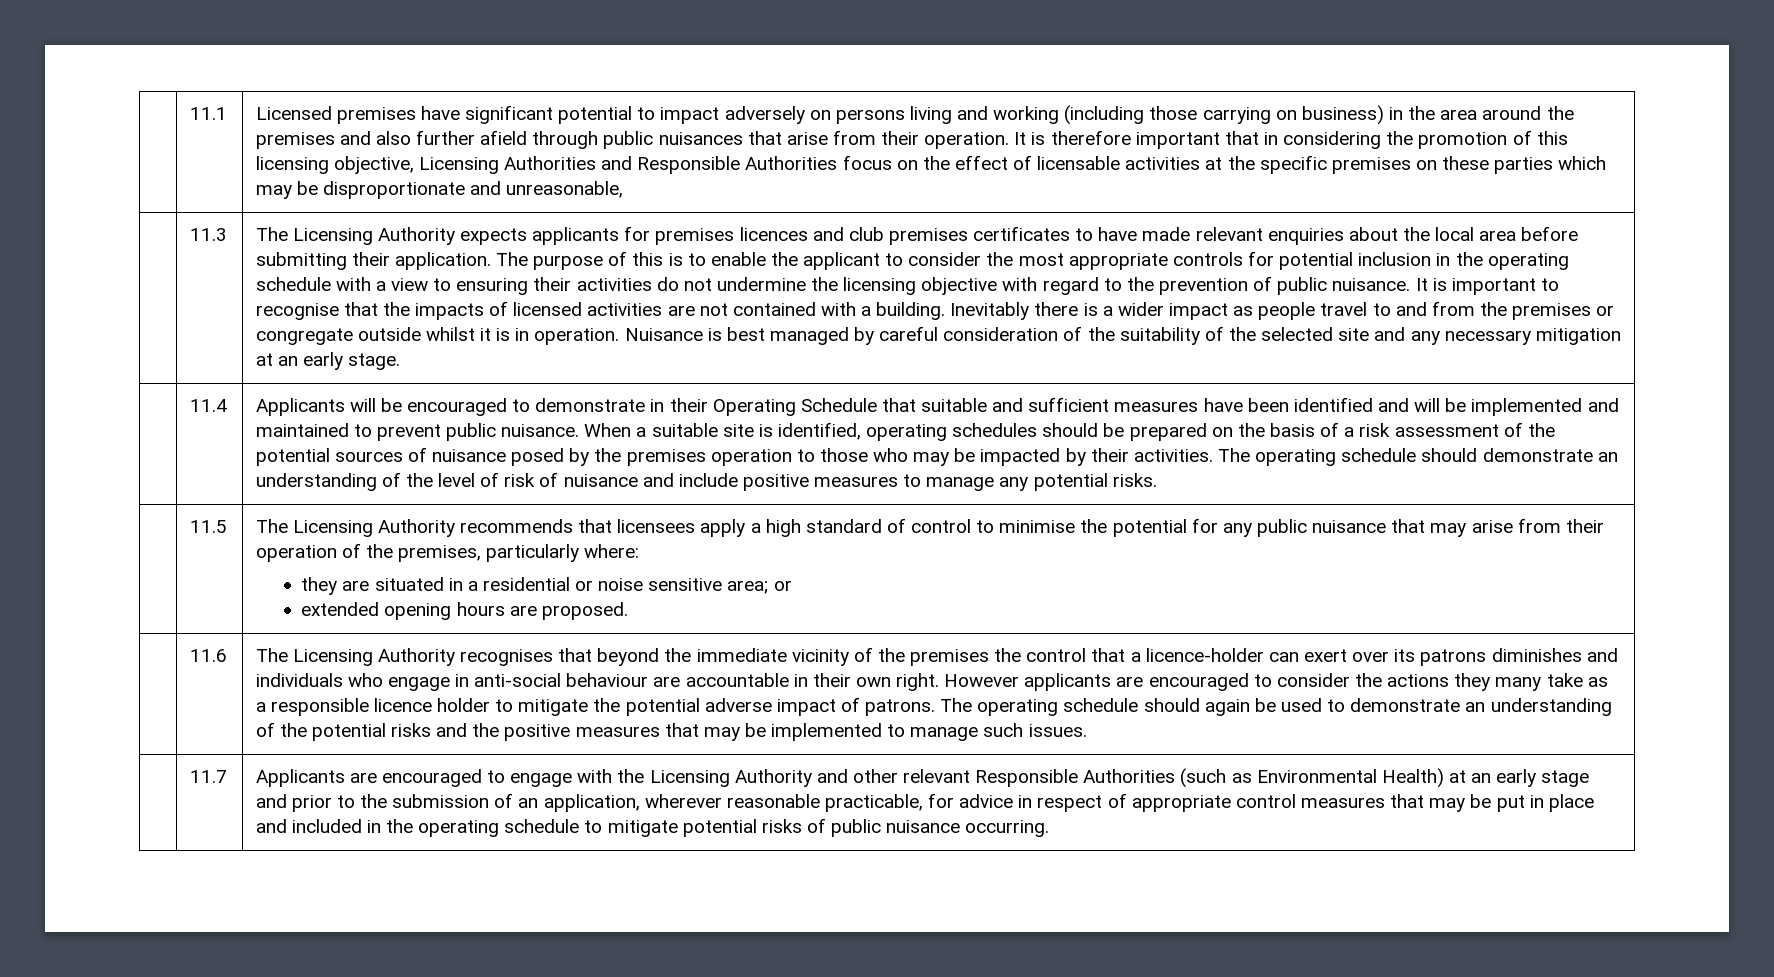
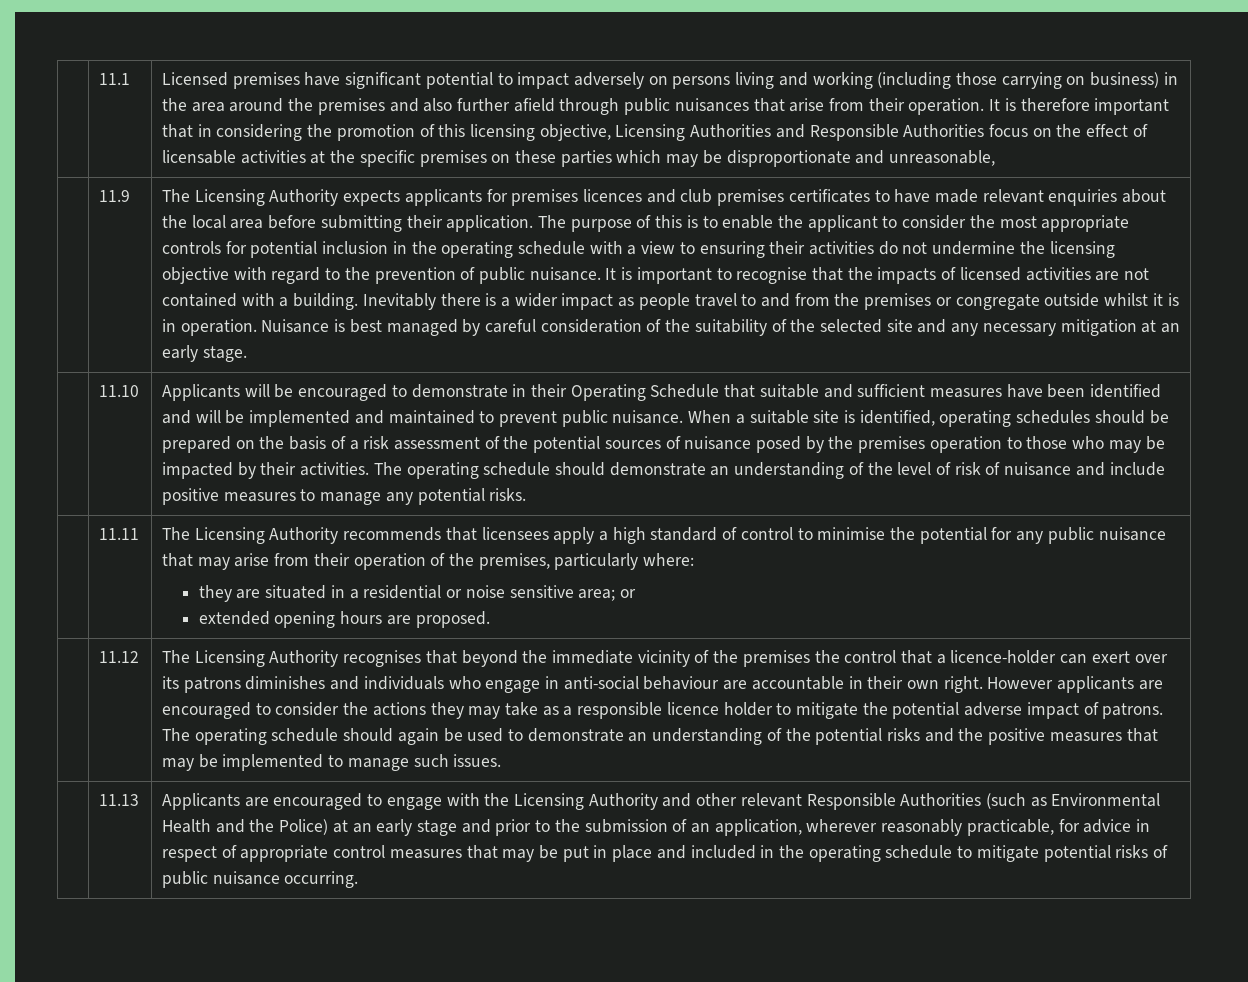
- 11.3
+ 11.9
- 11.4
+ 11.10
- 11.5
+ 11.11
- 11.6
+ 11.12
- However applicants are encouraged to consider the actions they many take as a responsible licence holder to mitigate the potential adverse impact of patrons.
+ However applicants are encouraged to consider the actions they may take as a responsible licence holder to mitigate the potential adverse impact of patrons.
- 11.7
+ 11.13
- Applicants are encouraged to engage with the Licensing Authority and other relevant Responsible Authorities (such as Environmental Health) at an early stage and prior to the submission of an application, wherever reasonable practicable, for advice in respect of appropriate control measures that may be put in place and included in the operating schedule to mitigate potential risks of public nuisance occurring.
+ Applicants are encouraged to engage with the Licensing Authority and other relevant Responsible Authorities (such as Environmental Health and the Police) at an early stage and prior to the submission of an application, wherever reasonably practicable, for advice in respect of appropriate control measures that may be put in place and included in the operating schedule to mitigate potential risks of public nuisance occurring.

